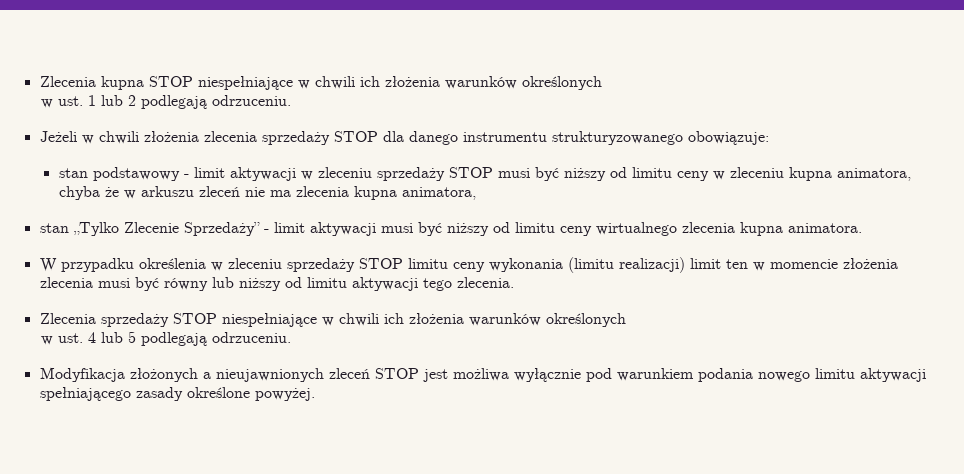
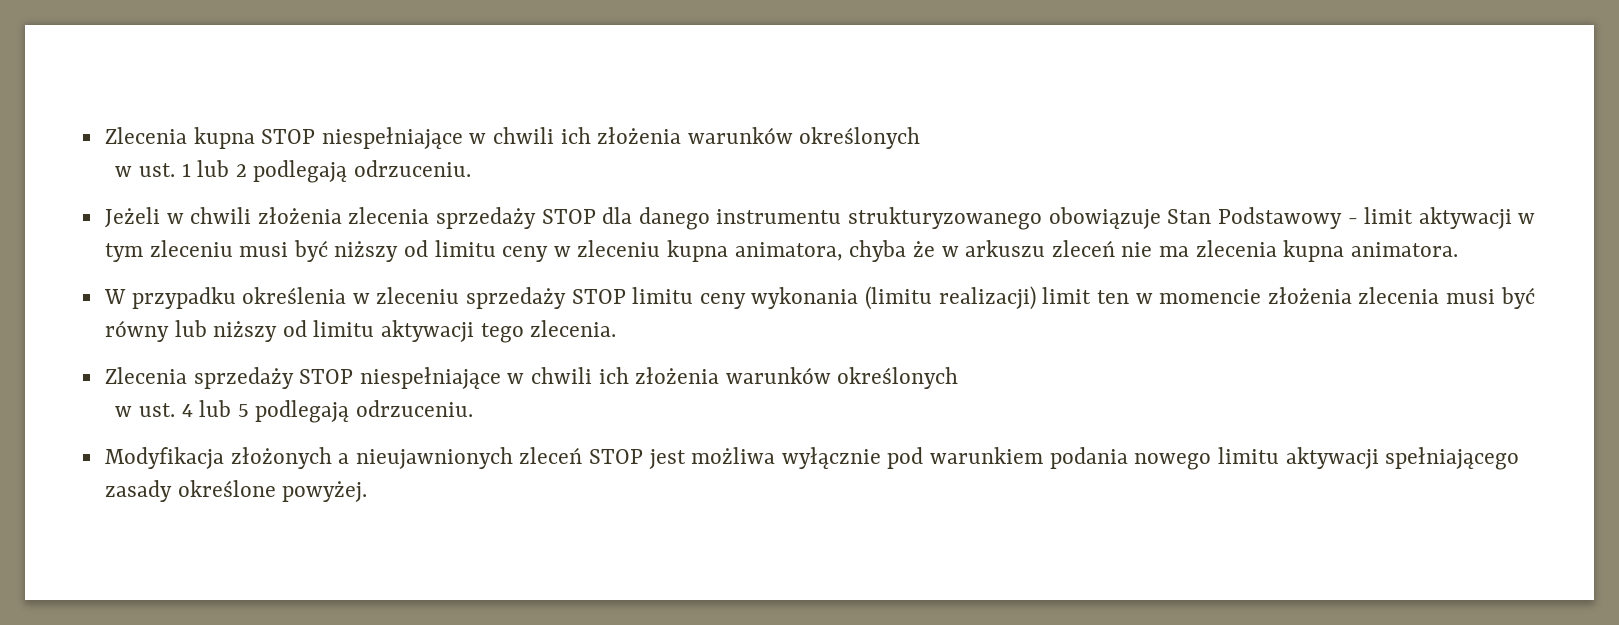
- Jeżeli w chwili złożenia zlecenia sprzedaży STOP dla danego instrumentu strukturyzowanego obowiązuje:
- stan podstawowy - limit aktywacji w zleceniu sprzedaży STOP musi być niższy od limitu ceny w zleceniu kupna animatora, chyba że w arkuszu zleceń nie ma zlecenia kupna animatora,
- stan „Tylko Zlecenie Sprzedaży” - limit aktywacji musi być niższy od limitu ceny wirtualnego zlecenia kupna animatora.
+ Jeżeli w chwili złożenia zlecenia sprzedaży STOP dla danego instrumentu strukturyzowanego obowiązuje Stan Podstawowy - limit aktywacji w tym zleceniu musi być niższy od limitu ceny w zleceniu kupna animatora, chyba że w arkuszu zleceń nie ma zlecenia kupna animatora.

